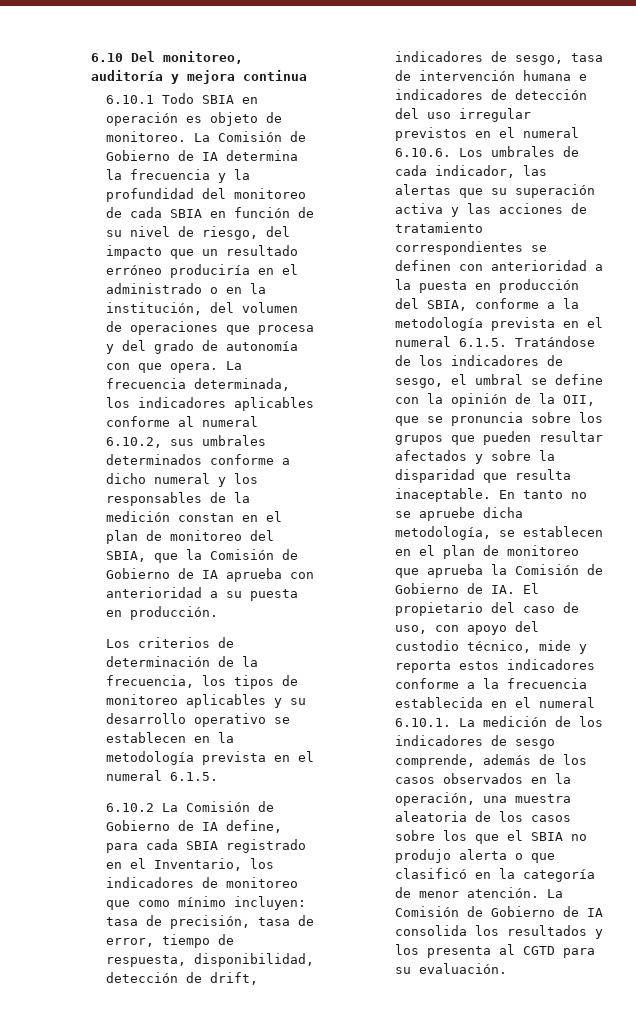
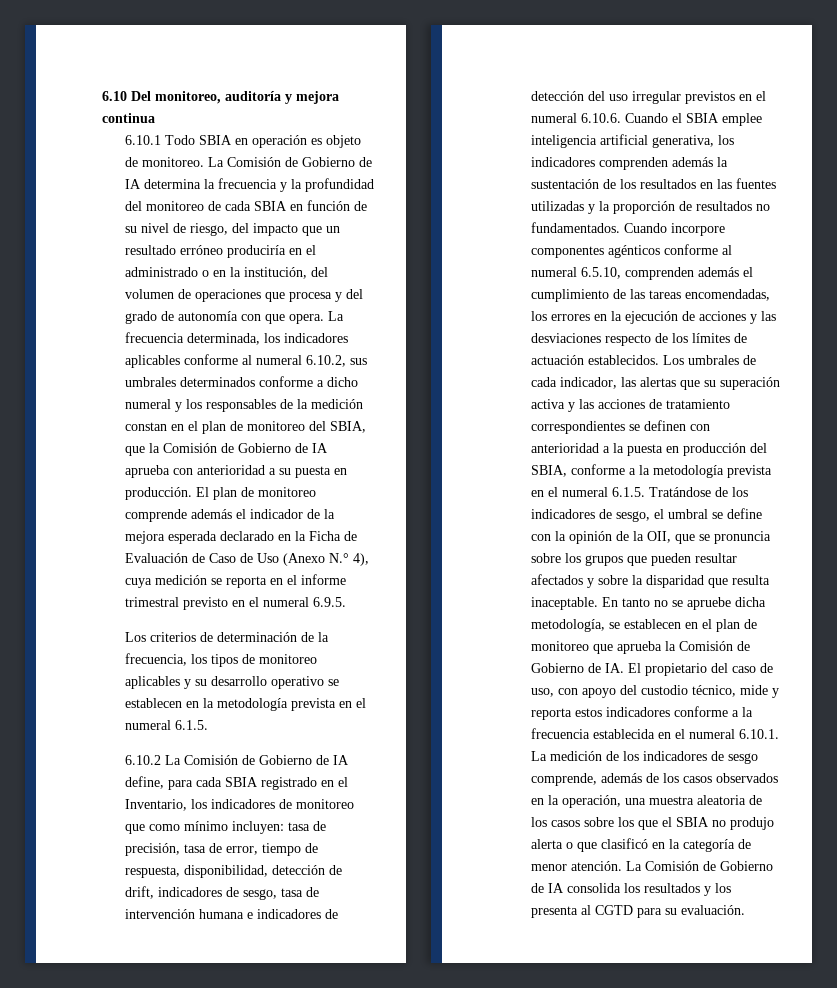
+ El plan de monitoreo comprende además el indicador de la mejora esperada declarado en la Ficha de Evaluación de Caso de Uso (Anexo N.° 4), cuya medición se reporta en el informe trimestral previsto en el numeral 6.9.5.
- tasa de precisión, tasa de error, tiempo de respuesta, disponibilidad, detección de drift, indicadores de sesgo, tasa de intervención humana e indicadores de detección del uso irregular previstos en el numeral 6.10.6. Los umbrales de cada indicador, las alertas que su superación activa y las acciones de tratamiento correspondientes se definen con anterioridad a la puesta en producción del SBIA, conforme a la metodología prevista en el numeral 6.1.5. Tratándose de los indicadores de sesgo, el umbral se define con la opinión de la OII, que se pronuncia sobre los grupos que pueden resultar afectados y sobre la disparidad que resulta inaceptable.
+ tasa de precisión, tasa de error, tiempo de respuesta, disponibilidad, detección de drift, indicadores de sesgo, tasa de intervención humana e indicadores de detección del uso irregular previstos en el numeral 6.10.6. Cuando el SBIA emplee inteligencia artificial generativa, los indicadores comprenden además la sustentación de los resultados en las fuentes utilizadas y la proporción de resultados no fundamentados. Cuando incorpore componentes agénticos conforme al numeral 6.5.10, comprenden además el cumplimiento de las tareas encomendadas, los errores en la ejecución de acciones y las desviaciones respecto de los límites de actuación establecidos. Los umbrales de cada indicador, las alertas que su superación activa y las acciones de tratamiento correspondientes se definen con anterioridad a la puesta en producción del SBIA, conforme a la metodología prevista en el numeral 6.1.5. Tratándose de los indicadores de sesgo, el umbral se define con la opinión de la OII, que se pronuncia sobre los grupos que pueden resultar afectados y sobre la disparidad que resulta inaceptable.

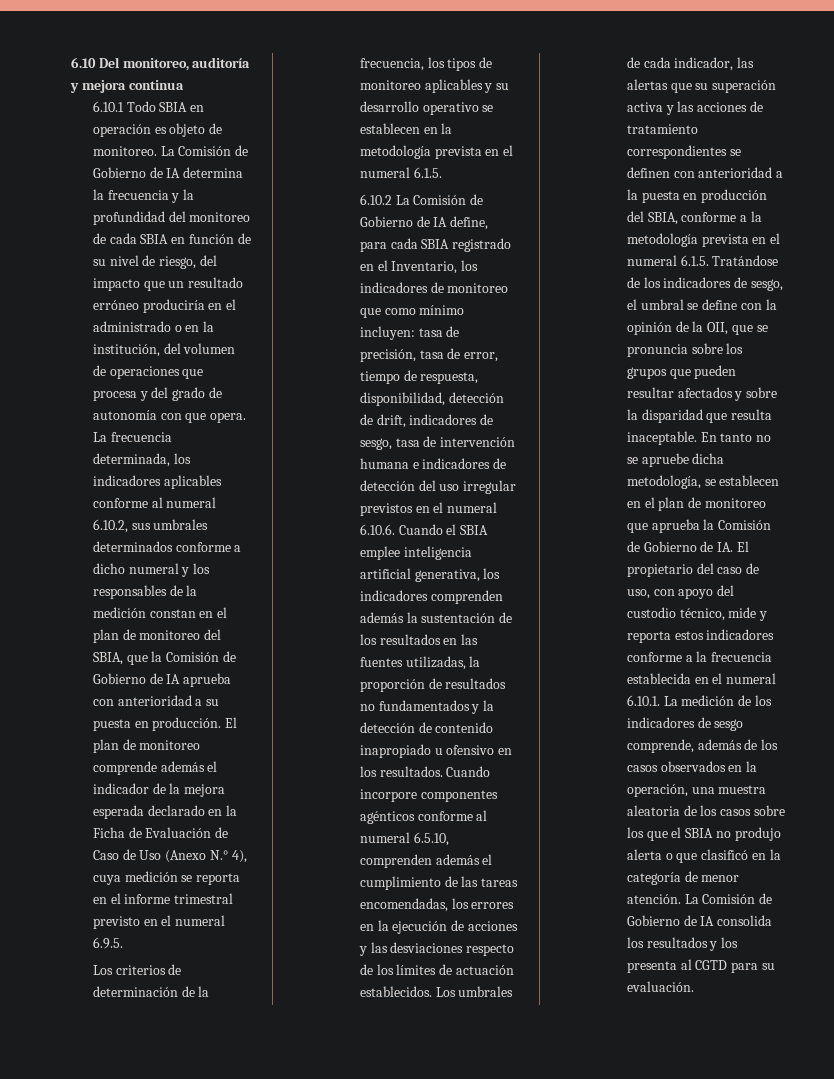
- tasa de precisión, tasa de error, tiempo de respuesta, disponibilidad, detección de drift, indicadores de sesgo, tasa de intervención humana e indicadores de detección del uso irregular previstos en el numeral 6.10.6. Cuando el SBIA emplee inteligencia artificial generativa, los indicadores comprenden además la sustentación de los resultados en las fuentes utilizadas y la proporción de resultados no fundamentados.
+ tasa de precisión, tasa de error, tiempo de respuesta, disponibilidad, detección de drift, indicadores de sesgo, tasa de intervención humana e indicadores de detección del uso irregular previstos en el numeral 6.10.6. Cuando el SBIA emplee inteligencia artificial generativa, los indicadores comprenden además la sustentación de los resultados en las fuentes utilizadas, la proporción de resultados no fundamentados y la detección de contenido inapropiado u ofensivo en los resultados.

